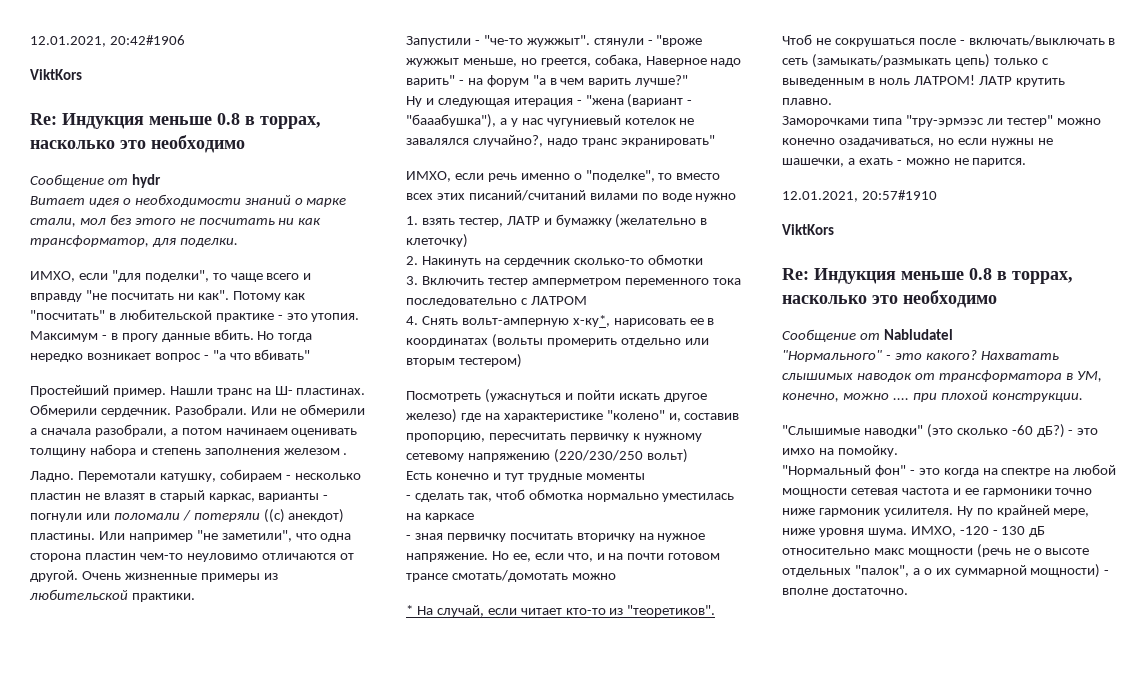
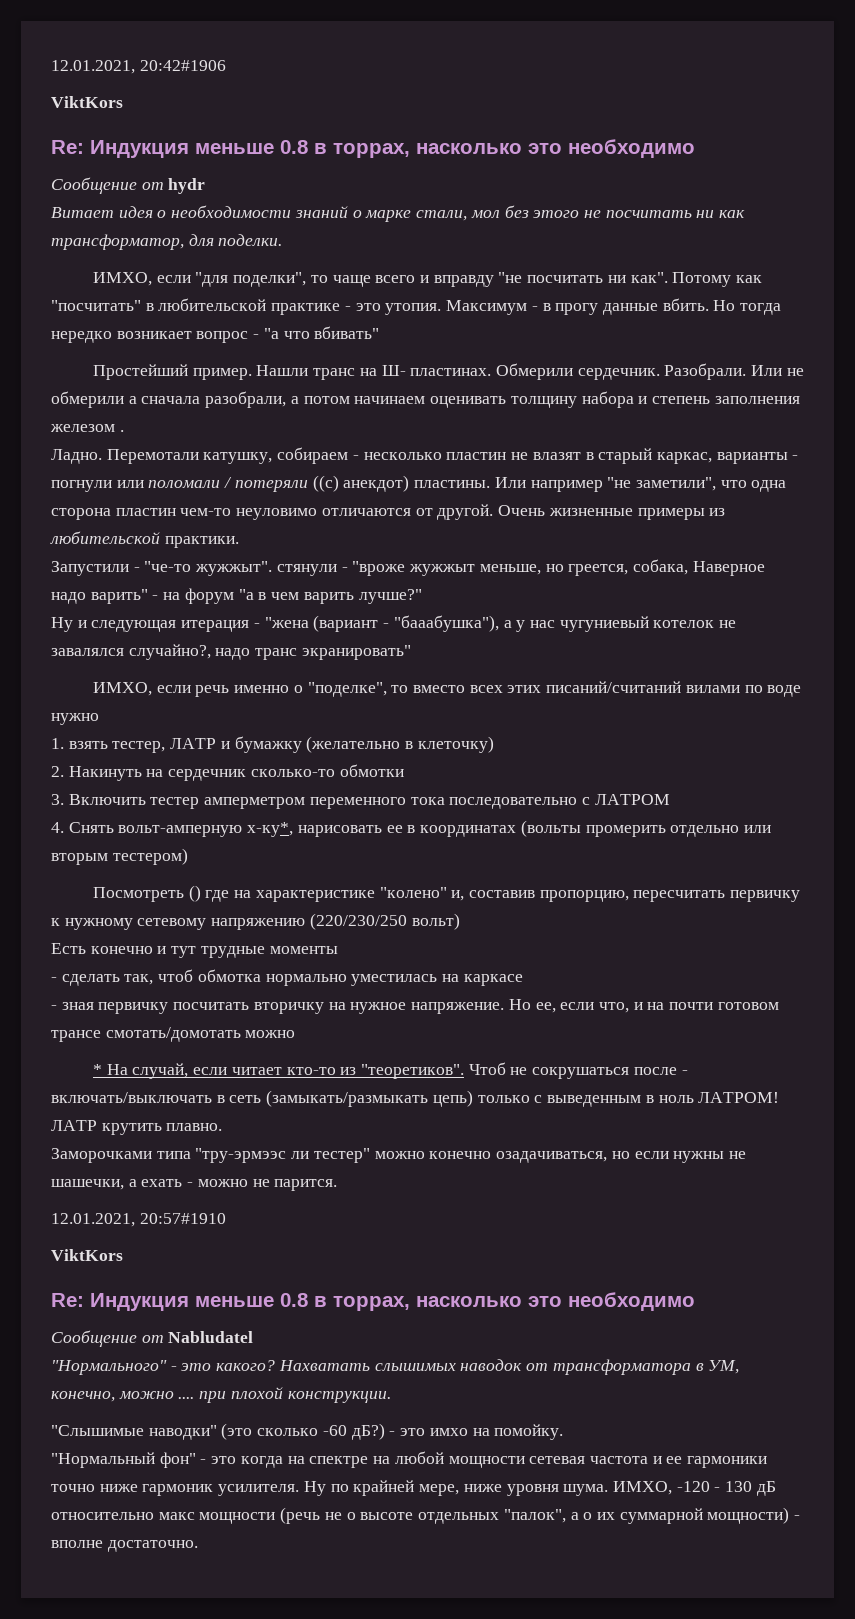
- Посмотреть (ужаснуться и пойти искать другое железо) где на характеристике "колено" и, составив пропорцию, пересчитать первичку к нужному сетевому напряжению (220/230/250 вольт)
+ Посмотреть () где на характеристике "колено" и, составив пропорцию, пересчитать первичку к нужному сетевому напряжению (220/230/250 вольт)

